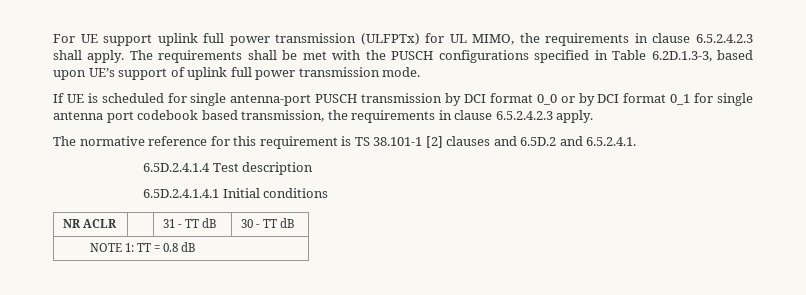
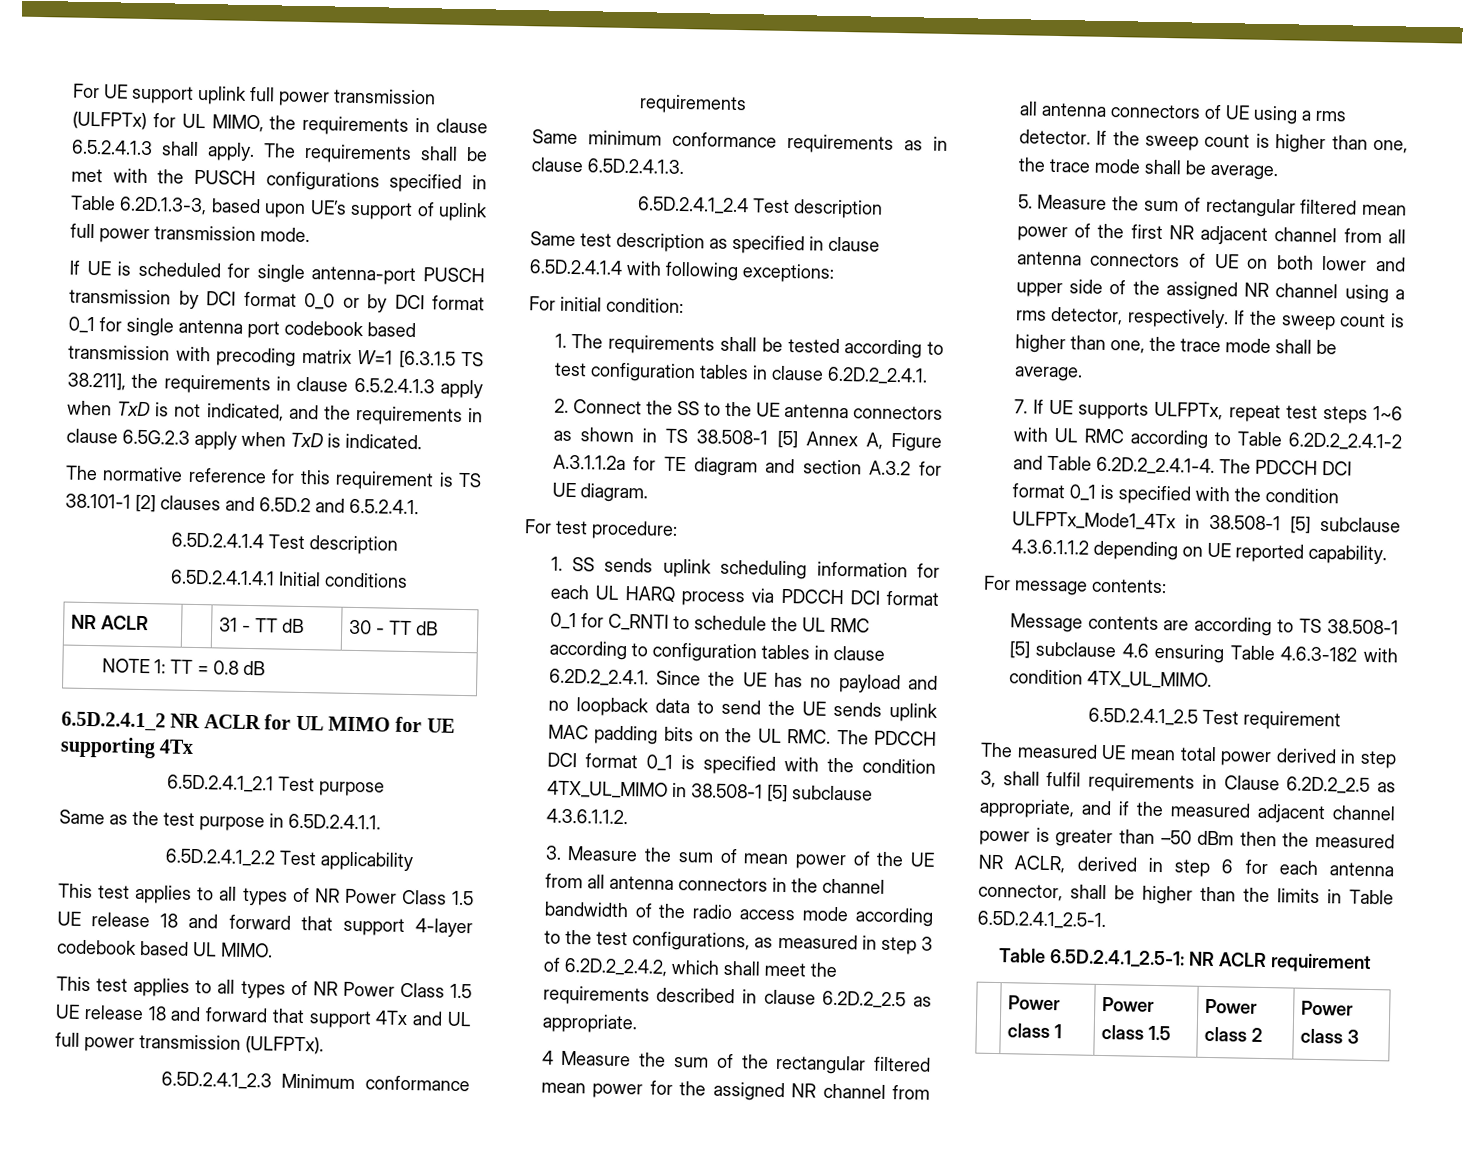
- For UE support uplink full power transmission (ULFPTx) for UL MIMO, the requirements in clause 6.5.2.4.2.3 shall apply.
+ For UE support uplink full power transmission (ULFPTx) for UL MIMO, the requirements in clause 6.5.2.4.1.3 shall apply.
- If UE is scheduled for single antenna-port PUSCH transmission by DCI format 0_0 or by DCI format 0_1 for single antenna port codebook based transmission, the requirements in clause 6.5.2.4.2.3 apply.
+ If UE is scheduled for single antenna-port PUSCH transmission by DCI format 0_0 or by DCI format 0_1 for single antenna port codebook based transmission with precoding matrix W=1 [6.3.1.5 TS 38.211], the requirements in clause 6.5.2.4.1.3 apply when TxD is not indicated, and the requirements in clause 6.5G.2.3 apply when TxD is indicated.
+ 6.5D.2.4.1_2 NR ACLR for UL MIMO for UE supporting 4Tx
+ 6.5D.2.4.1_2.1 Test purpose
+ Same as the test purpose in 6.5D.2.4.1.1.
+ 6.5D.2.4.1_2.2 Test applicability
+ This test applies to all types of NR Power Class 1.5 UE release 18 and forward that support 4-layer codebook based UL MIMO.
+ This test applies to all types of NR Power Class 1.5 UE release 18 and forward that support 4Tx and UL full power transmission (ULFPTx).
+ 6.5D.2.4.1_2.3 Minimum conformance requirements
+ Same minimum conformance requirements as in clause 6.5D.2.4.1.3.
+ 6.5D.2.4.1_2.4 Test description
+ Same test description as specified in clause 6.5D.2.4.1.4 with following exceptions:
+ For initial condition:
+ 1. The requirements shall be tested according to test configuration tables in clause 6.2D.2_2.4.1.
+ 2. Connect the SS to the UE antenna connectors as shown in TS 38.508-1 [5] Annex A, Figure A.3.1.1.2a for TE diagram and section A.3.2 for UE diagram.
+ For test procedure:
+ 1. SS sends uplink scheduling information for each UL HARQ process via PDCCH DCI format 0_1 for C_RNTI to schedule the UL RMC according to configuration tables in clause 6.2D.2_2.4.1. Since the UE has no payload and no loopback data to send the UE sends uplink MAC padding bits on the UL RMC. The PDCCH DCI format 0_1 is specified with the condition 4TX_UL_MIMO in 38.508-1 [5] subclause 4.3.6.1.1.2.
+ 3. Measure the sum of mean power of the UE from all antenna connectors in the channel bandwidth of the radio access mode according to the test configurations, as measured in step 3 of 6.2D.2_2.4.2, which shall meet the requirements described in clause 6.2D.2_2.5 as appropriate.
+ 4 Measure the sum of the rectangular filtered mean power for the assigned NR channel from all antenna connectors of UE using a rms detector. If the sweep count is higher than one, the trace mode shall be average.
+ 5. Measure the sum of rectangular filtered mean power of the first NR adjacent channel from all antenna connectors of UE on both lower and upper side of the assigned NR channel using a rms detector, respectively. If the sweep count is higher than one, the trace mode shall be average.
+ 7. If UE supports ULFPTx, repeat test steps 1~6 with UL RMC according to Table 6.2D.2_2.4.1-2 and Table 6.2D.2_2.4.1-4. The PDCCH DCI format 0_1 is specified with the condition ULFPTx_Mode1_4Tx in 38.508-1 [5] subclause 4.3.6.1.1.2 depending on UE reported capability.
+ For message contents:
+ Message contents are according to TS 38.508-1 [5] subclause 4.6 ensuring Table 4.6.3-182 with condition 4TX_UL_MIMO.
+ 6.5D.2.4.1_2.5 Test requirement
+ The measured UE mean total power derived in step 3, shall fulfil requirements in Clause 6.2D.2_2.5 as appropriate, and if the measured adjacent channel power is greater than –50 dBm then the measured NR ACLR, derived in step 6 for each antenna connector, shall be higher than the limits in Table 6.5D.2.4.1_2.5-1.
+ Table 6.5D.2.4.1_2.5-1: NR ACLR requirement
+ | Power class 1 | Power class 1.5 | Power class 2 | Power class 3

